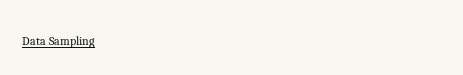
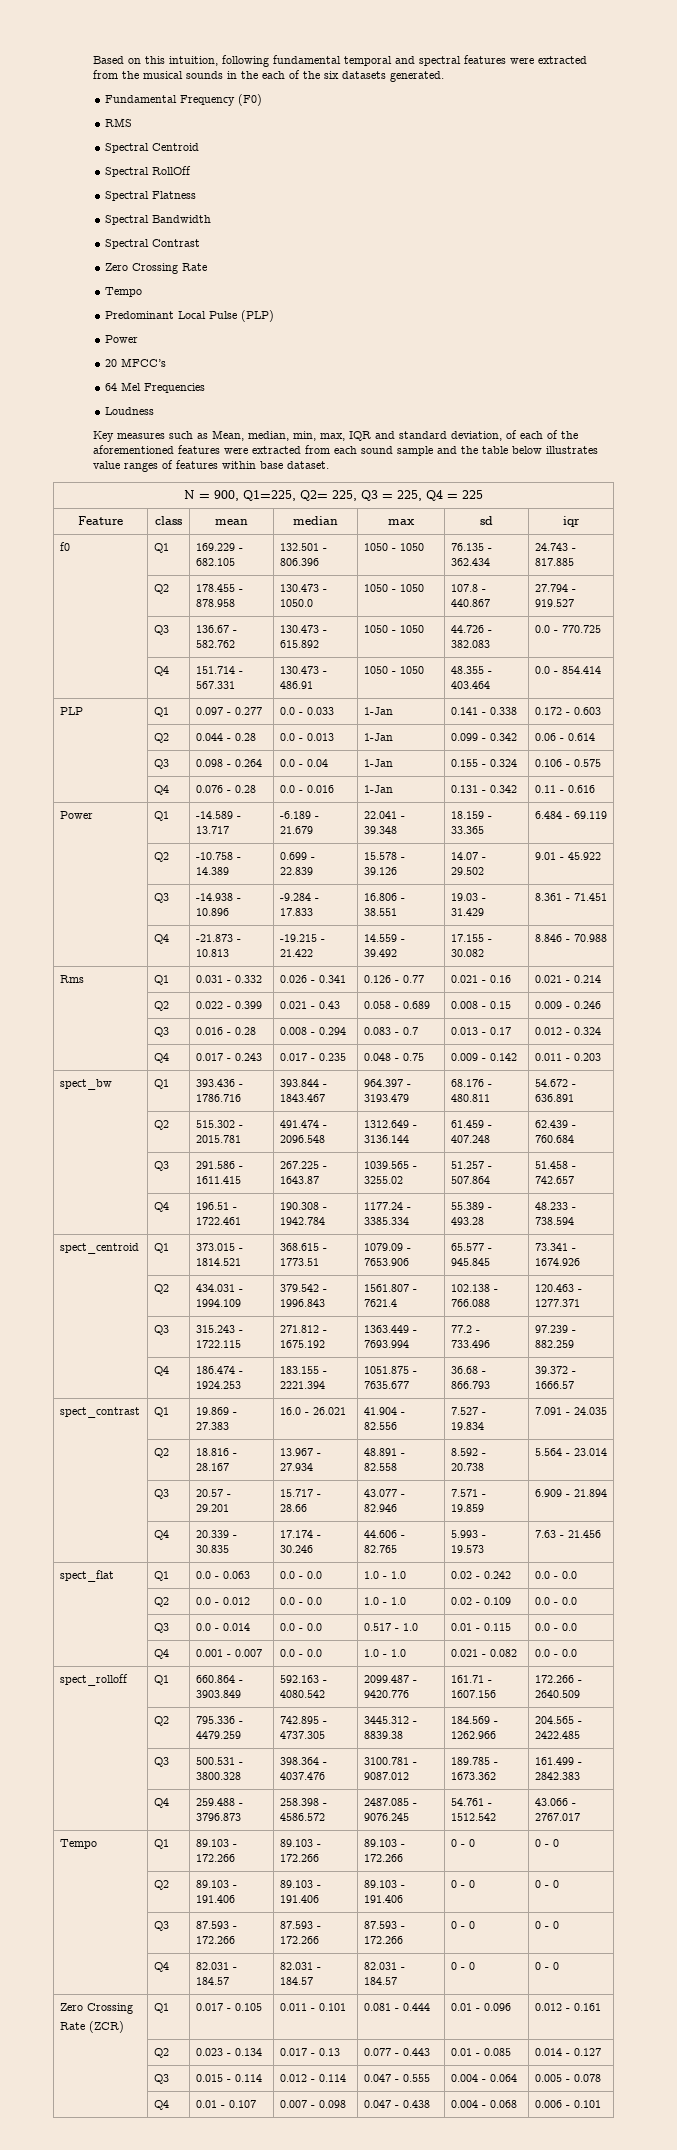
- Data Sampling
+ Based on this intuition, following fundamental temporal and spectral features were extracted from the musical sounds in the each of the six datasets generated.
+ Fundamental Frequency (F0)
+ RMS
+ Spectral Centroid
+ Spectral RollOff
+ Spectral Flatness
+ Spectral Bandwidth
+ Spectral Contrast
+ Zero Crossing Rate
+ Tempo
+ Predominant Local Pulse (PLP)
+ Power
+ 20 MFCC’s
+ 64 Mel Frequencies
+ Loudness
+ Key measures such as Mean, median, min, max, IQR and standard deviation, of each of the aforementioned features were extracted from each sound sample and the table below illustrates value ranges of features within base dataset.
+ N = 900, Q1=225, Q2= 225, Q3 = 225, Q4 = 225
+ Feature | class | mean | median | max | sd | iqr
+ f0 | Q1 | 169.229 - 682.105 | 132.501 - 806.396 | 1050 - 1050 | 76.135 - 362.434 | 24.743 - 817.885
+ | Q2 | 178.455 - 878.958 | 130.473 - 1050.0 | 1050 - 1050 | 107.8 - 440.867 | 27.794 - 919.527
+ | Q3 | 136.67 - 582.762 | 130.473 - 615.892 | 1050 - 1050 | 44.726 - 382.083 | 0.0 - 770.725
+ | Q4 | 151.714 - 567.331 | 130.473 - 486.91 | 1050 - 1050 | 48.355 - 403.464 | 0.0 - 854.414
+ PLP | Q1 | 0.097 - 0.277 | 0.0 - 0.033 | 1-Jan | 0.141 - 0.338 | 0.172 - 0.603
+ | Q2 | 0.044 - 0.28 | 0.0 - 0.013 | 1-Jan | 0.099 - 0.342 | 0.06 - 0.614
+ | Q3 | 0.098 - 0.264 | 0.0 - 0.04 | 1-Jan | 0.155 - 0.324 | 0.106 - 0.575
+ | Q4 | 0.076 - 0.28 | 0.0 - 0.016 | 1-Jan | 0.131 - 0.342 | 0.11 - 0.616
+ Power | Q1 | -14.589 - 13.717 | -6.189 - 21.679 | 22.041 - 39.348 | 18.159 - 33.365 | 6.484 - 69.119
+ | Q2 | -10.758 - 14.389 | 0.699 - 22.839 | 15.578 - 39.126 | 14.07 - 29.502 | 9.01 - 45.922
+ | Q3 | -14.938 - 10.896 | -9.284 - 17.833 | 16.806 - 38.551 | 19.03 - 31.429 | 8.361 - 71.451
+ | Q4 | -21.873 - 10.813 | -19.215 - 21.422 | 14.559 - 39.492 | 17.155 - 30.082 | 8.846 - 70.988
+ Rms | Q1 | 0.031 - 0.332 | 0.026 - 0.341 | 0.126 - 0.77 | 0.021 - 0.16 | 0.021 - 0.214
+ | Q2 | 0.022 - 0.399 | 0.021 - 0.43 | 0.058 - 0.689 | 0.008 - 0.15 | 0.009 - 0.246
+ | Q3 | 0.016 - 0.28 | 0.008 - 0.294 | 0.083 - 0.7 | 0.013 - 0.17 | 0.012 - 0.324
+ | Q4 | 0.017 - 0.243 | 0.017 - 0.235 | 0.048 - 0.75 | 0.009 - 0.142 | 0.011 - 0.203
+ spect_bw | Q1 | 393.436 - 1786.716 | 393.844 - 1843.467 | 964.397 - 3193.479 | 68.176 - 480.811 | 54.672 - 636.891
+ | Q2 | 515.302 - 2015.781 | 491.474 - 2096.548 | 1312.649 - 3136.144 | 61.459 - 407.248 | 62.439 - 760.684
+ | Q3 | 291.586 - 1611.415 | 267.225 - 1643.87 | 1039.565 - 3255.02 | 51.257 - 507.864 | 51.458 - 742.657
+ | Q4 | 196.51 - 1722.461 | 190.308 - 1942.784 | 1177.24 - 3385.334 | 55.389 - 493.28 | 48.233 - 738.594
+ spect_centroid | Q1 | 373.015 - 1814.521 | 368.615 - 1773.51 | 1079.09 - 7653.906 | 65.577 - 945.845 | 73.341 - 1674.926
+ | Q2 | 434.031 - 1994.109 | 379.542 - 1996.843 | 1561.807 - 7621.4 | 102.138 - 766.088 | 120.463 - 1277.371
+ | Q3 | 315.243 - 1722.115 | 271.812 - 1675.192 | 1363.449 - 7693.994 | 77.2 - 733.496 | 97.239 - 882.259
+ | Q4 | 186.474 - 1924.253 | 183.155 - 2221.394 | 1051.875 - 7635.677 | 36.68 - 866.793 | 39.372 - 1666.57
+ spect_contrast | Q1 | 19.869 - 27.383 | 16.0 - 26.021 | 41.904 - 82.556 | 7.527 - 19.834 | 7.091 - 24.035
+ | Q2 | 18.816 - 28.167 | 13.967 - 27.934 | 48.891 - 82.558 | 8.592 - 20.738 | 5.564 - 23.014
+ | Q3 | 20.57 - 29.201 | 15.717 - 28.66 | 43.077 - 82.946 | 7.571 - 19.859 | 6.909 - 21.894
+ | Q4 | 20.339 - 30.835 | 17.174 - 30.246 | 44.606 - 82.765 | 5.993 - 19.573 | 7.63 - 21.456
+ spect_flat | Q1 | 0.0 - 0.063 | 0.0 - 0.0 | 1.0 - 1.0 | 0.02 - 0.242 | 0.0 - 0.0
+ | Q2 | 0.0 - 0.012 | 0.0 - 0.0 | 1.0 - 1.0 | 0.02 - 0.109 | 0.0 - 0.0
+ | Q3 | 0.0 - 0.014 | 0.0 - 0.0 | 0.517 - 1.0 | 0.01 - 0.115 | 0.0 - 0.0
+ | Q4 | 0.001 - 0.007 | 0.0 - 0.0 | 1.0 - 1.0 | 0.021 - 0.082 | 0.0 - 0.0
+ spect_rolloff | Q1 | 660.864 - 3903.849 | 592.163 - 4080.542 | 2099.487 - 9420.776 | 161.71 - 1607.156 | 172.266 - 2640.509
+ | Q2 | 795.336 - 4479.259 | 742.895 - 4737.305 | 3445.312 - 8839.38 | 184.569 - 1262.966 | 204.565 - 2422.485
+ | Q3 | 500.531 - 3800.328 | 398.364 - 4037.476 | 3100.781 - 9087.012 | 189.785 - 1673.362 | 161.499 - 2842.383
+ | Q4 | 259.488 - 3796.873 | 258.398 - 4586.572 | 2487.085 - 9076.245 | 54.761 - 1512.542 | 43.066 - 2767.017
+ Tempo | Q1 | 89.103 - 172.266 | 89.103 - 172.266 | 89.103 - 172.266 | 0 - 0 | 0 - 0
+ | Q2 | 89.103 - 191.406 | 89.103 - 191.406 | 89.103 - 191.406 | 0 - 0 | 0 - 0
+ | Q3 | 87.593 - 172.266 | 87.593 - 172.266 | 87.593 - 172.266 | 0 - 0 | 0 - 0
+ | Q4 | 82.031 - 184.57 | 82.031 - 184.57 | 82.031 - 184.57 | 0 - 0 | 0 - 0
+ Zero Crossing
+ Rate (ZCR) | Q1 | 0.017 - 0.105 | 0.011 - 0.101 | 0.081 - 0.444 | 0.01 - 0.096 | 0.012 - 0.161
+ | Q2 | 0.023 - 0.134 | 0.017 - 0.13 | 0.077 - 0.443 | 0.01 - 0.085 | 0.014 - 0.127
+ | Q3 | 0.015 - 0.114 | 0.012 - 0.114 | 0.047 - 0.555 | 0.004 - 0.064 | 0.005 - 0.078
+ | Q4 | 0.01 - 0.107 | 0.007 - 0.098 | 0.047 - 0.438 | 0.004 - 0.068 | 0.006 - 0.101

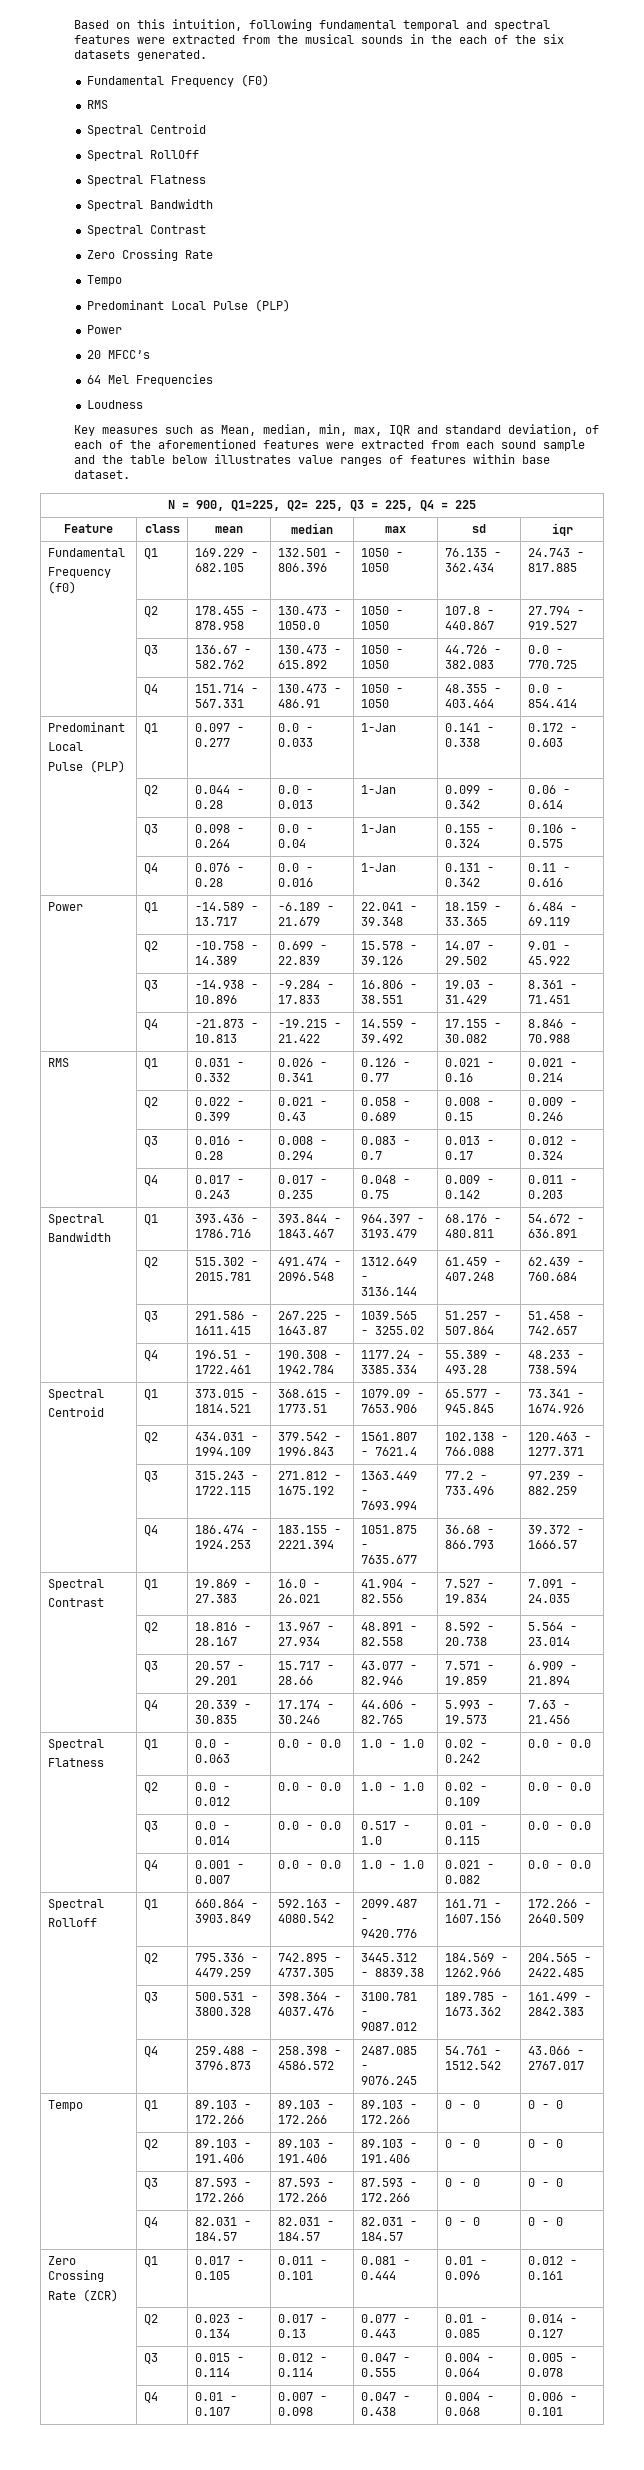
  Feature | class | mean | median | max | sd | iqr
- f0 | Q1 | 169.229 - 682.105 | 132.501 - 806.396 | 1050 - 1050 | 76.135 - 362.434 | 24.743 - 817.885
+ Fundamental
+ Frequency (f0) | Q1 | 169.229 - 682.105 | 132.501 - 806.396 | 1050 - 1050 | 76.135 - 362.434 | 24.743 - 817.885
  | Q4 | 151.714 - 567.331 | 130.473 - 486.91 | 1050 - 1050 | 48.355 - 403.464 | 0.0 - 854.414
- PLP | Q1 | 0.097 - 0.277 | 0.0 - 0.033 | 1-Jan | 0.141 - 0.338 | 0.172 - 0.603
+ Predominant
+ Local
+ Pulse (PLP) | Q1 | 0.097 - 0.277 | 0.0 - 0.033 | 1-Jan | 0.141 - 0.338 | 0.172 - 0.603
- Rms | Q1 | 0.031 - 0.332 | 0.026 - 0.341 | 0.126 - 0.77 | 0.021 - 0.16 | 0.021 - 0.214
+ RMS | Q1 | 0.031 - 0.332 | 0.026 - 0.341 | 0.126 - 0.77 | 0.021 - 0.16 | 0.021 - 0.214
  | Q4 | 0.017 - 0.243 | 0.017 - 0.235 | 0.048 - 0.75 | 0.009 - 0.142 | 0.011 - 0.203
- spect_bw | Q1 | 393.436 - 1786.716 | 393.844 - 1843.467 | 964.397 - 3193.479 | 68.176 - 480.811 | 54.672 - 636.891
+ Spectral
+ Bandwidth | Q1 | 393.436 - 1786.716 | 393.844 - 1843.467 | 964.397 - 3193.479 | 68.176 - 480.811 | 54.672 - 636.891
  | Q4 | 196.51 - 1722.461 | 190.308 - 1942.784 | 1177.24 - 3385.334 | 55.389 - 493.28 | 48.233 - 738.594
- spect_centroid | Q1 | 373.015 - 1814.521 | 368.615 - 1773.51 | 1079.09 - 7653.906 | 65.577 - 945.845 | 73.341 - 1674.926
+ Spectral
+ Centroid | Q1 | 373.015 - 1814.521 | 368.615 - 1773.51 | 1079.09 - 7653.906 | 65.577 - 945.845 | 73.341 - 1674.926
  | Q4 | 186.474 - 1924.253 | 183.155 - 2221.394 | 1051.875 - 7635.677 | 36.68 - 866.793 | 39.372 - 1666.57
- spect_contrast | Q1 | 19.869 - 27.383 | 16.0 - 26.021 | 41.904 - 82.556 | 7.527 - 19.834 | 7.091 - 24.035
+ Spectral
+ Contrast | Q1 | 19.869 - 27.383 | 16.0 - 26.021 | 41.904 - 82.556 | 7.527 - 19.834 | 7.091 - 24.035
  | Q4 | 20.339 - 30.835 | 17.174 - 30.246 | 44.606 - 82.765 | 5.993 - 19.573 | 7.63 - 21.456
- spect_flat | Q1 | 0.0 - 0.063 | 0.0 - 0.0 | 1.0 - 1.0 | 0.02 - 0.242 | 0.0 - 0.0
+ Spectral
+ Flatness | Q1 | 0.0 - 0.063 | 0.0 - 0.0 | 1.0 - 1.0 | 0.02 - 0.242 | 0.0 - 0.0
  | Q4 | 0.001 - 0.007 | 0.0 - 0.0 | 1.0 - 1.0 | 0.021 - 0.082 | 0.0 - 0.0
- spect_rolloff | Q1 | 660.864 - 3903.849 | 592.163 - 4080.542 | 2099.487 - 9420.776 | 161.71 - 1607.156 | 172.266 - 2640.509
+ Spectral
+ Rolloff | Q1 | 660.864 - 3903.849 | 592.163 - 4080.542 | 2099.487 - 9420.776 | 161.71 - 1607.156 | 172.266 - 2640.509

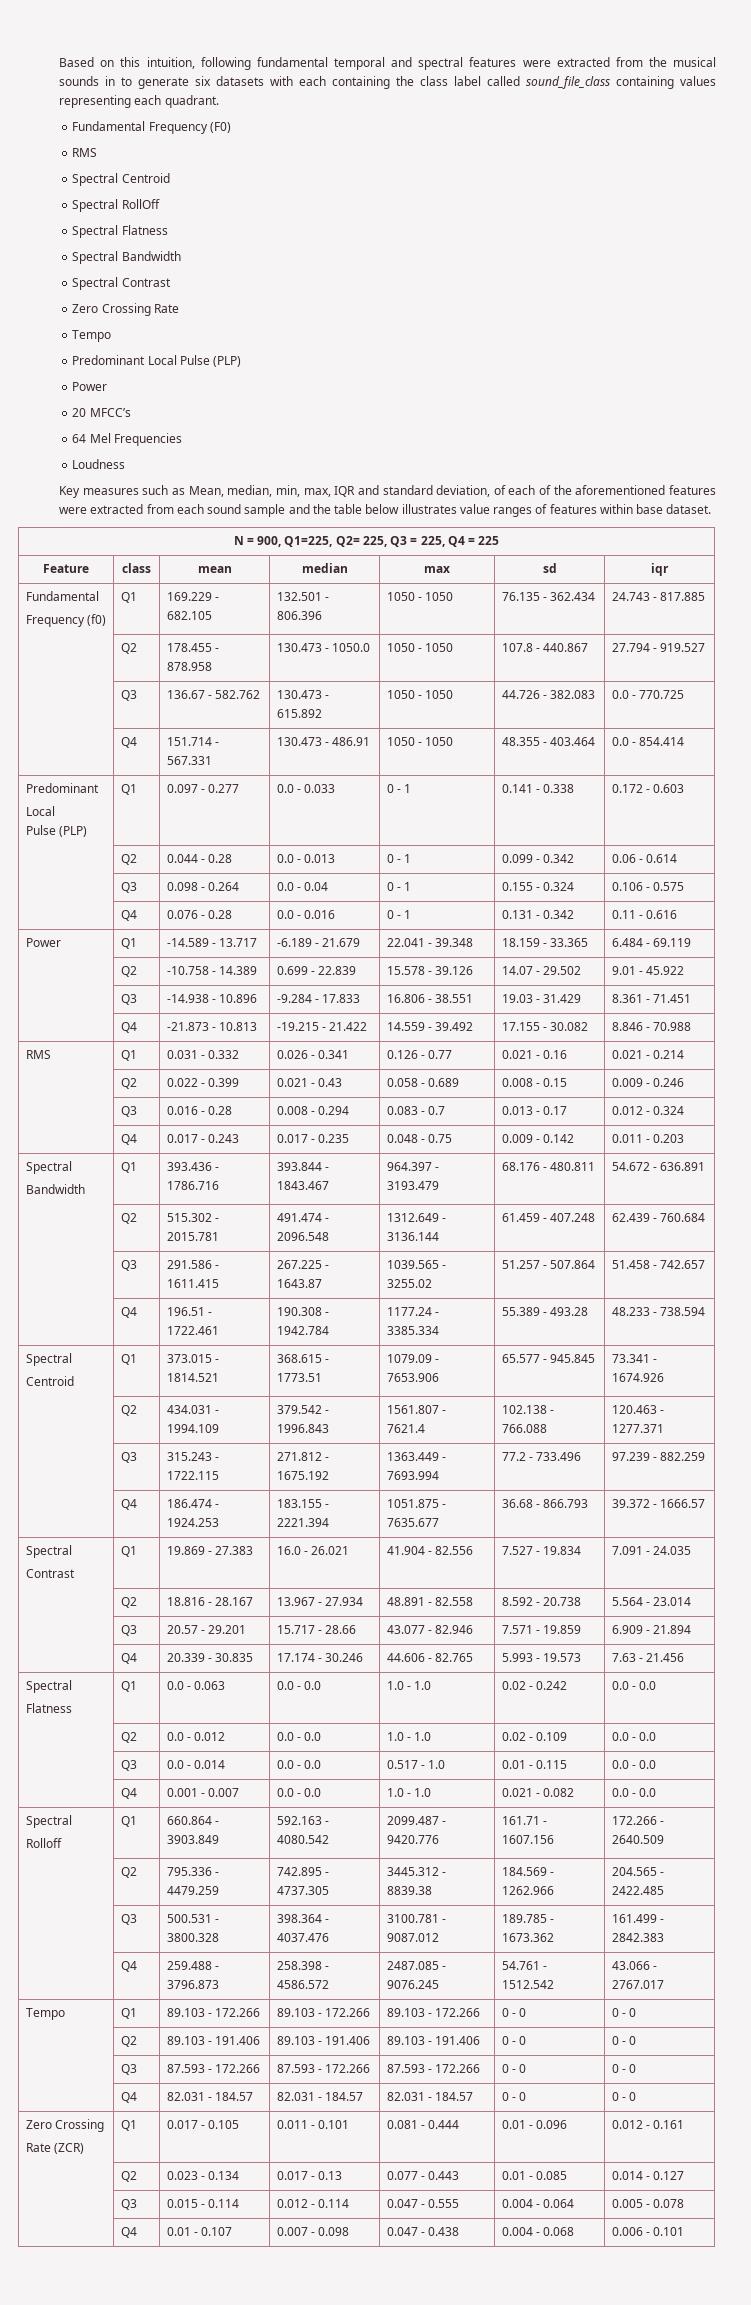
- Based on this intuition, following fundamental temporal and spectral features were extracted from the musical sounds in the each of the six datasets generated.
+ Based on this intuition, following fundamental temporal and spectral features were extracted from the musical sounds in to generate six datasets with each containing the class label called sound_file_class containing values representing each quadrant.
  | Q4 | 151.714 - 567.331 | 130.473 - 486.91 | 1050 - 1050 | 48.355 - 403.464 | 0.0 - 854.414
  Predominant
  Local
- Pulse (PLP) | Q1 | 0.097 - 0.277 | 0.0 - 0.033 | 1-Jan | 0.141 - 0.338 | 0.172 - 0.603
+ Pulse (PLP) | Q1 | 0.097 - 0.277 | 0.0 - 0.033 | 0 - 1 | 0.141 - 0.338 | 0.172 - 0.603
- | Q2 | 0.044 - 0.28 | 0.0 - 0.013 | 1-Jan | 0.099 - 0.342 | 0.06 - 0.614
+ | Q2 | 0.044 - 0.28 | 0.0 - 0.013 | 0 - 1 | 0.099 - 0.342 | 0.06 - 0.614
- | Q3 | 0.098 - 0.264 | 0.0 - 0.04 | 1-Jan | 0.155 - 0.324 | 0.106 - 0.575
+ | Q3 | 0.098 - 0.264 | 0.0 - 0.04 | 0 - 1 | 0.155 - 0.324 | 0.106 - 0.575
- | Q4 | 0.076 - 0.28 | 0.0 - 0.016 | 1-Jan | 0.131 - 0.342 | 0.11 - 0.616
+ | Q4 | 0.076 - 0.28 | 0.0 - 0.016 | 0 - 1 | 0.131 - 0.342 | 0.11 - 0.616

